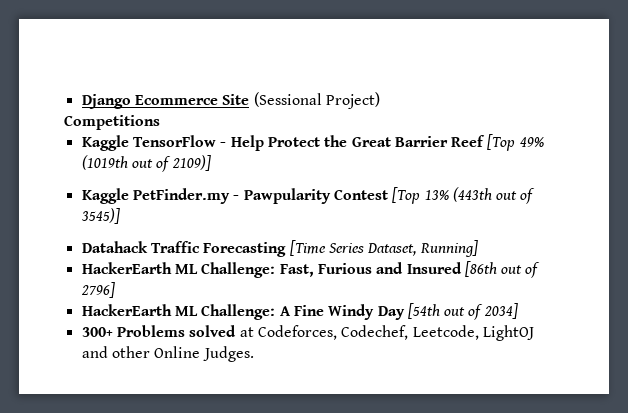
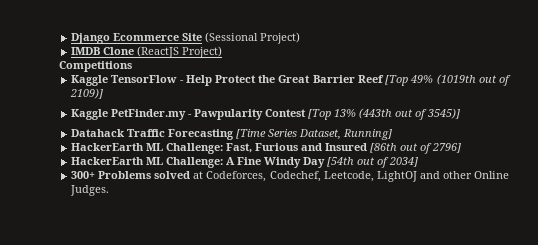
+ IMDB Clone (ReactJS Project)

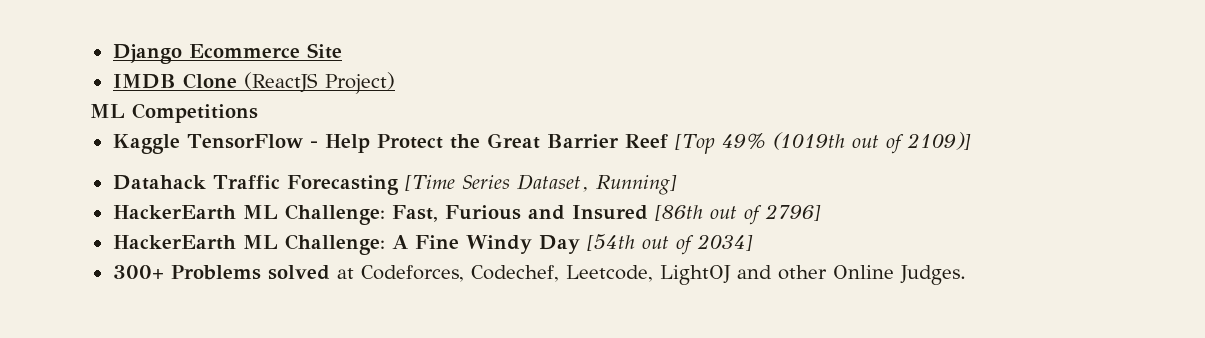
- Django Ecommerce Site (Sessional Project)
+ Django Ecommerce Site
- Competitions
+ ML Competitions
- Kaggle PetFinder.my - Pawpularity Contest [Top 13% (443th out of 3545)]

